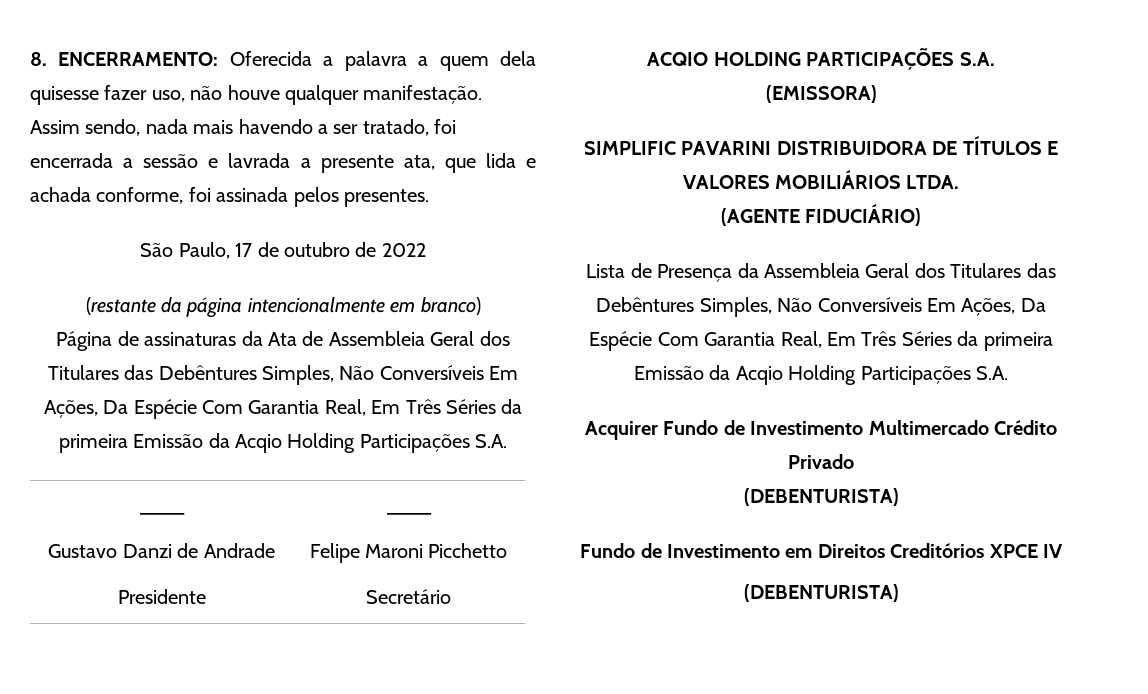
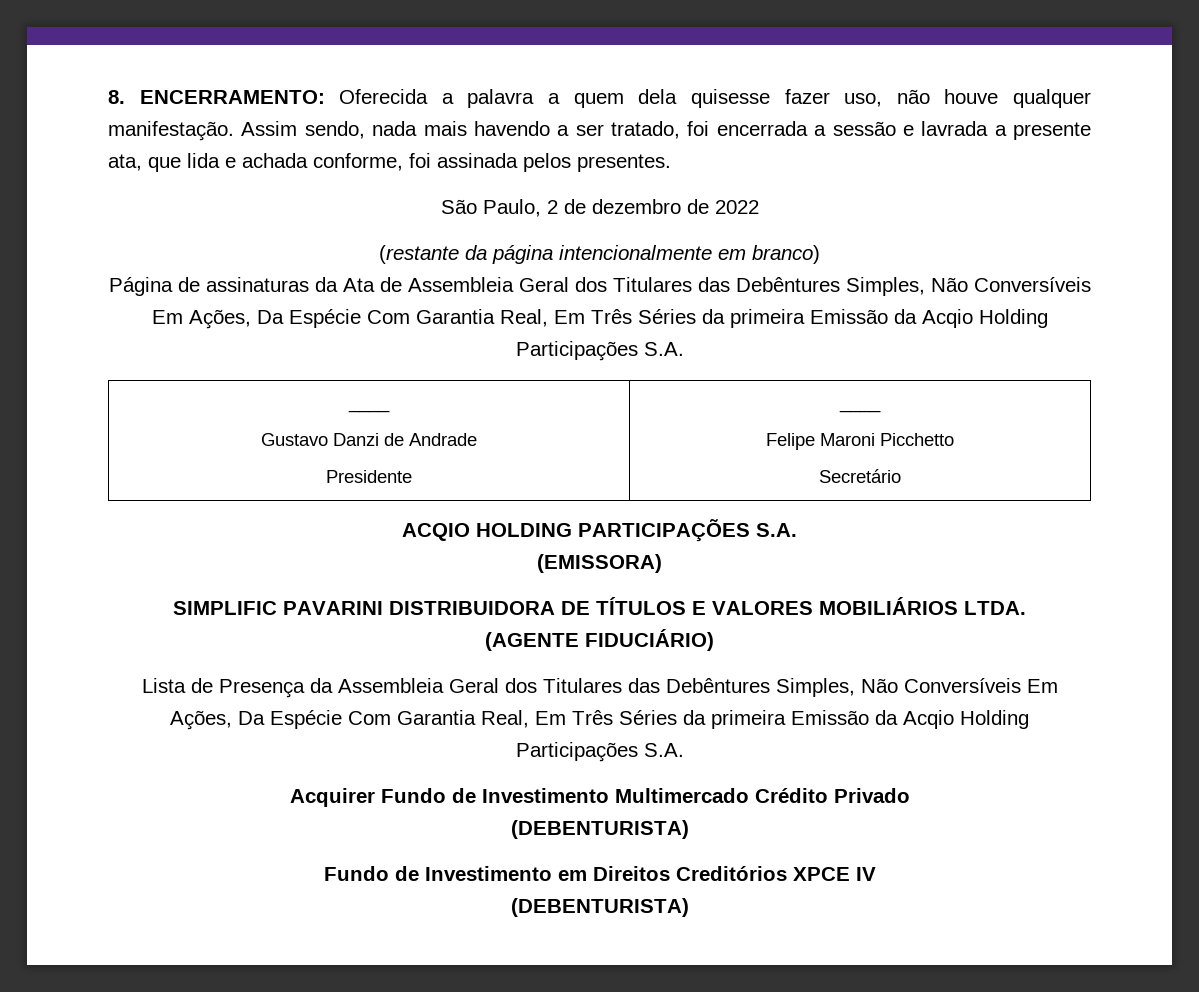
- São Paulo, 17 de outubro de 2022
+ São Paulo, 2 de dezembro de 2022

